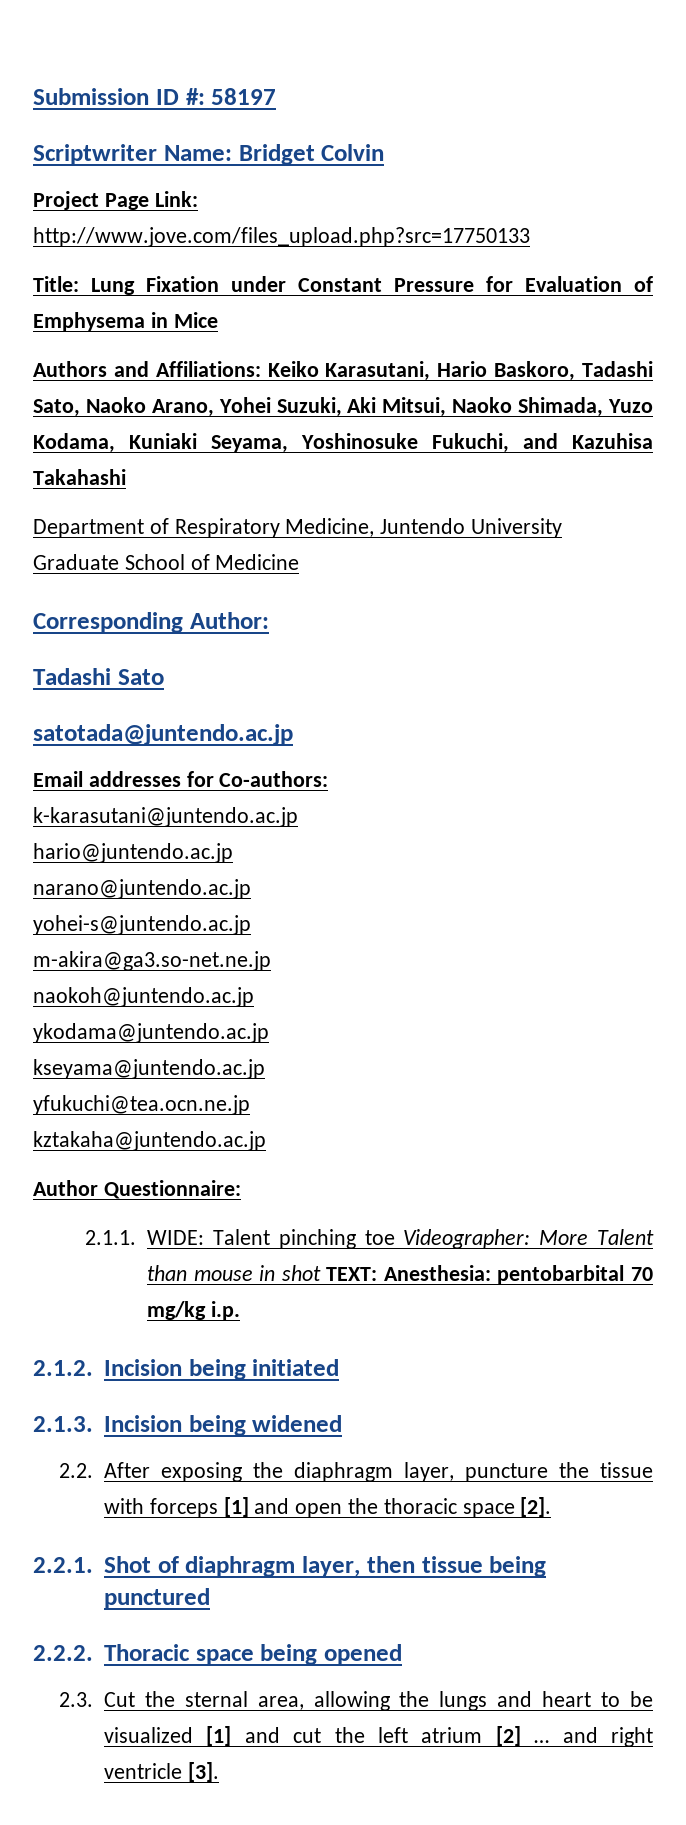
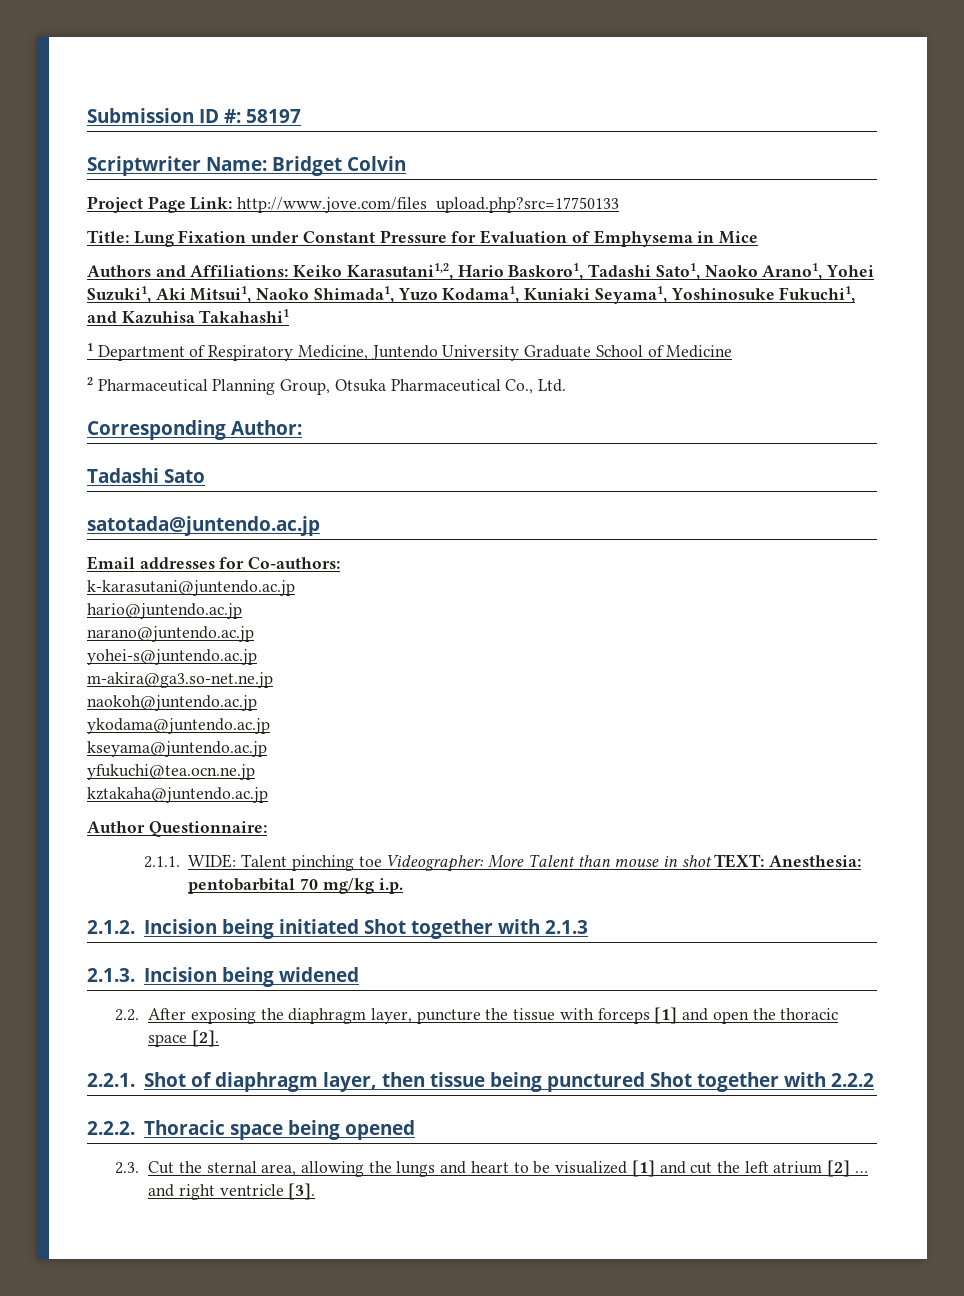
- Authors and Affiliations: Keiko Karasutani, Hario Baskoro, Tadashi Sato, Naoko Arano, Yohei Suzuki, Aki Mitsui, Naoko Shimada, Yuzo Kodama, Kuniaki Seyama, Yoshinosuke Fukuchi, and Kazuhisa Takahashi
- Department of Respiratory Medicine, Juntendo University Graduate School of Medicine
+ Authors and Affiliations: Keiko Karasutani1,2, Hario Baskoro1, Tadashi Sato1, Naoko Arano1, Yohei Suzuki1, Aki Mitsui1, Naoko Shimada1, Yuzo Kodama1, Kuniaki Seyama1, Yoshinosuke Fukuchi1, and Kazuhisa Takahashi1
+ 1 Department of Respiratory Medicine, Juntendo University Graduate School of Medicine
+ 2 Pharmaceutical Planning Group, Otsuka Pharmaceutical Co., Ltd.
- 2.1.2. Incision being initiated
+ 2.1.2. Incision being initiated Shot together with 2.1.3
- 2.2.1. Shot of diaphragm layer, then tissue being punctured
+ 2.2.1. Shot of diaphragm layer, then tissue being punctured Shot together with 2.2.2

